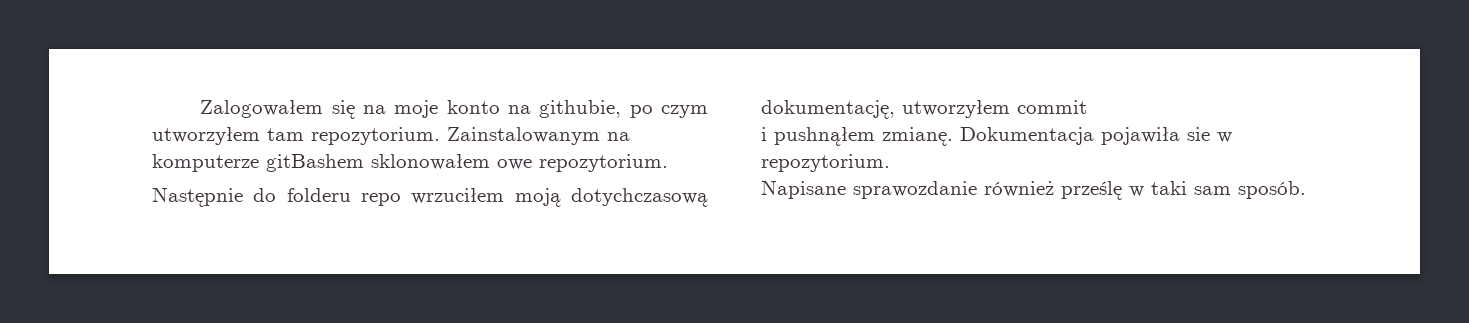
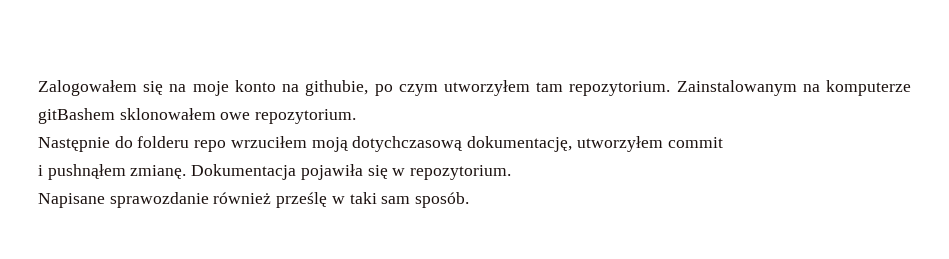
- Dokumentacja pojawiła sie w repozytorium.
+ Dokumentacja pojawiła się w repozytorium.

